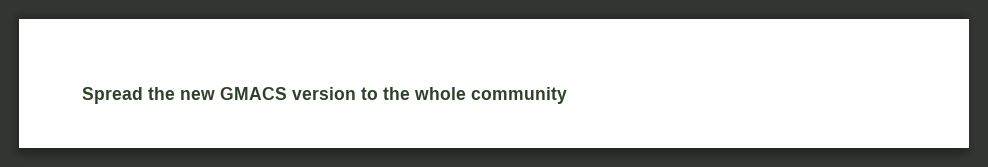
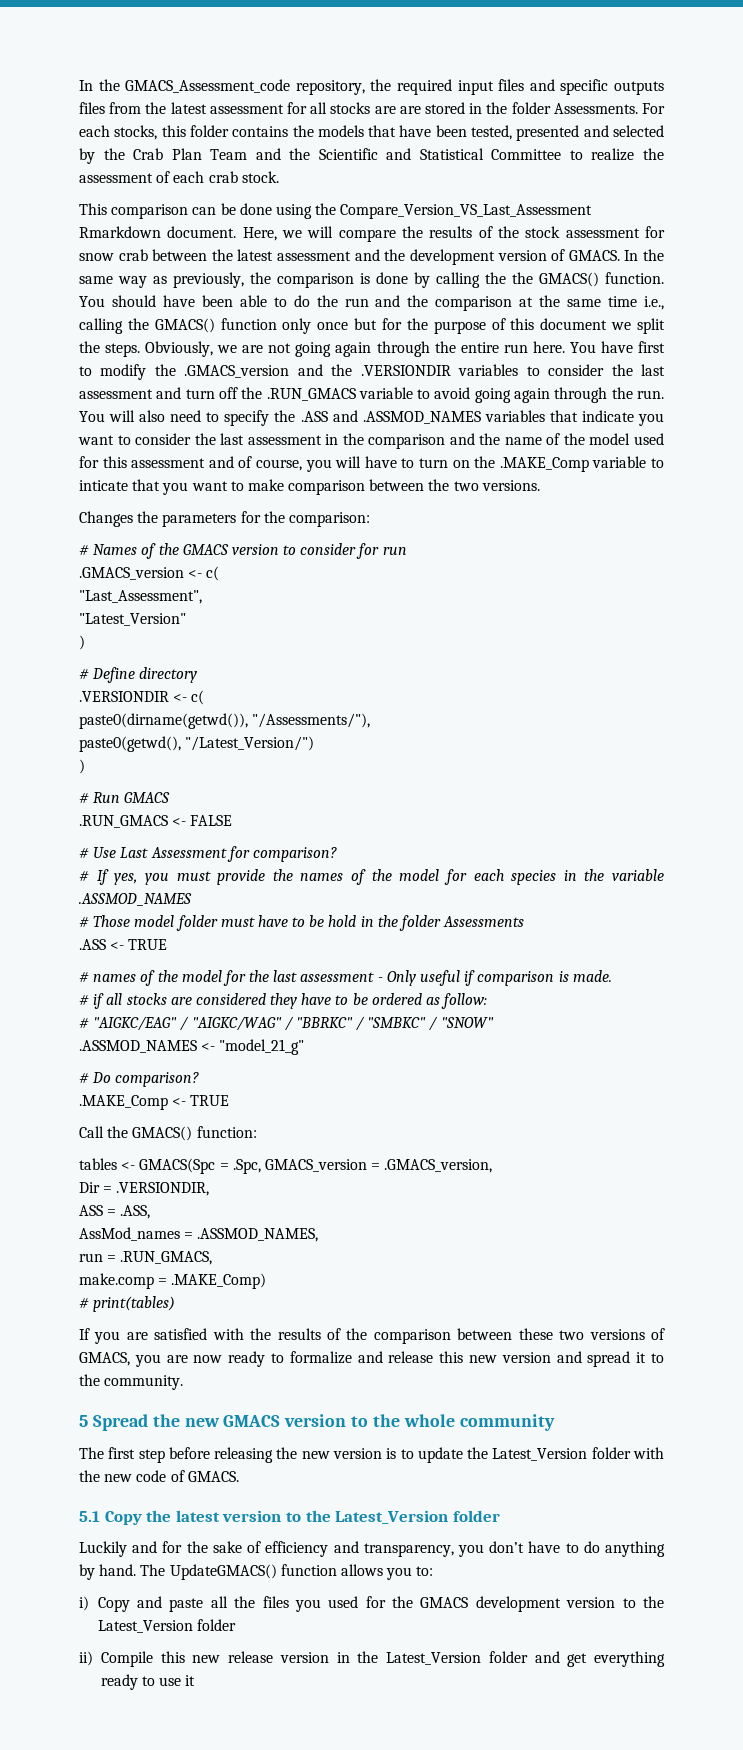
- Spread the new GMACS version to the whole community
+ In the GMACS_Assessment_code repository, the required input files and specific outputs files from the latest assessment for all stocks are are stored in the folder Assessments. For each stocks, this folder contains the models that have been tested, presented and selected by the Crab Plan Team and the Scientific and Statistical Committee to realize the assessment of each crab stock.
+ This comparison can be done using the Compare_Version_VS_Last_Assessment Rmarkdown document. Here, we will compare the results of the stock assessment for snow crab between the latest assessment and the development version of GMACS. In the same way as previously, the comparison is done by calling the the GMACS() function. You should have been able to do the run and the comparison at the same time i.e., calling the GMACS() function only once but for the purpose of this document we split the steps. Obviously, we are not going again through the entire run here. You have first to modify the .GMACS_version and the .VERSIONDIR variables to consider the last assessment and turn off the .RUN_GMACS variable to avoid going again through the run. You will also need to specify the .ASS and .ASSMOD_NAMES variables that indicate you want to consider the last assessment in the comparison and the name of the model used for this assessment and of course, you will have to turn on the .MAKE_Comp variable to inticate that you want to make comparison between the two versions.
+ Changes the parameters for the comparison:
+ # Names of the GMACS version to consider for run
+ .GMACS_version <- c(
+ "Last_Assessment",
+ "Latest_Version"
+ )
+ # Define directory
+ .VERSIONDIR <- c(
+ paste0(dirname(getwd()), "/Assessments/"),
+ paste0(getwd(), "/Latest_Version/")
+ )
+ # Run GMACS
+ .RUN_GMACS <- FALSE
+ # Use Last Assessment for comparison?
+ # If yes, you must provide the names of the model for each species in the variable .ASSMOD_NAMES
+ # Those model folder must have to be hold in the folder Assessments
+ .ASS <- TRUE
+ # names of the model for the last assessment - Only useful if comparison is made.
+ # if all stocks are considered they have to be ordered as follow:
+ # "AIGKC/EAG" / "AIGKC/WAG" / "BBRKC" / "SMBKC" / "SNOW"
+ .ASSMOD_NAMES <- "model_21_g"
+ # Do comparison?
+ .MAKE_Comp <- TRUE
+ Call the GMACS() function:
+ tables <- GMACS(Spc = .Spc, GMACS_version = .GMACS_version,
+ Dir = .VERSIONDIR,
+ ASS = .ASS,
+ AssMod_names = .ASSMOD_NAMES,
+ run = .RUN_GMACS,
+ make.comp = .MAKE_Comp)
+ # print(tables)
+ If you are satisfied with the results of the comparison between these two versions of GMACS, you are now ready to formalize and release this new version and spread it to the community.
+ 5 Spread the new GMACS version to the whole community
+ The first step before releasing the new version is to update the Latest_Version folder with the new code of GMACS.
+ 5.1 Copy the latest version to the Latest_Version folder
+ Luckily and for the sake of efficiency and transparency, you don’t have to do anything by hand. The UpdateGMACS() function allows you to:
+ i) Copy and paste all the files you used for the GMACS development version to the Latest_Version folder
+ ii) Compile this new release version in the Latest_Version folder and get everything ready to use it

